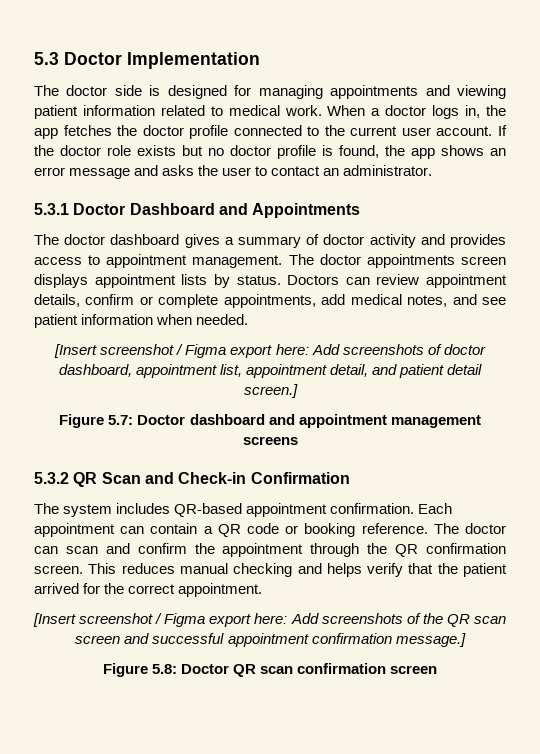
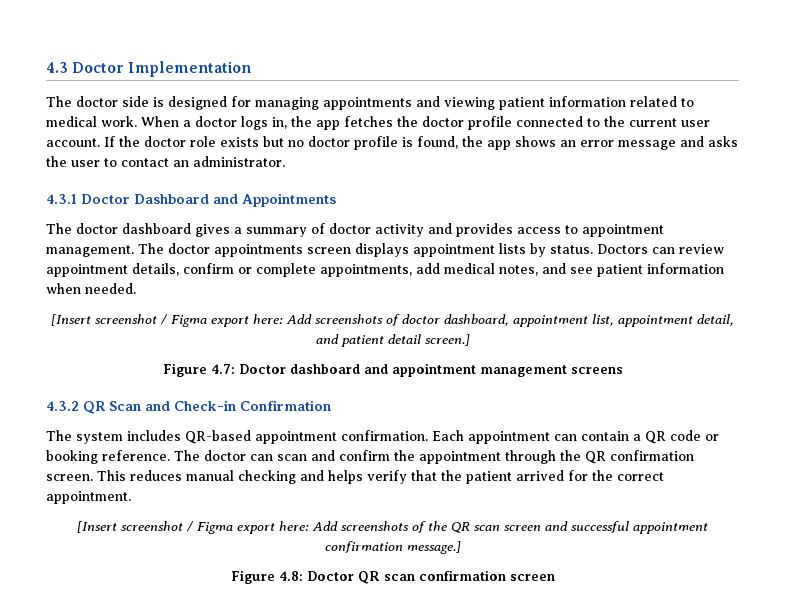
- 5.3 Doctor Implementation
+ 4.3 Doctor Implementation
- 5.3.1 Doctor Dashboard and Appointments
+ 4.3.1 Doctor Dashboard and Appointments
- Figure 5.7: Doctor dashboard and appointment management screens
+ Figure 4.7: Doctor dashboard and appointment management screens
- 5.3.2 QR Scan and Check-in Confirmation
+ 4.3.2 QR Scan and Check-in Confirmation
- Figure 5.8: Doctor QR scan confirmation screen
+ Figure 4.8: Doctor QR scan confirmation screen

